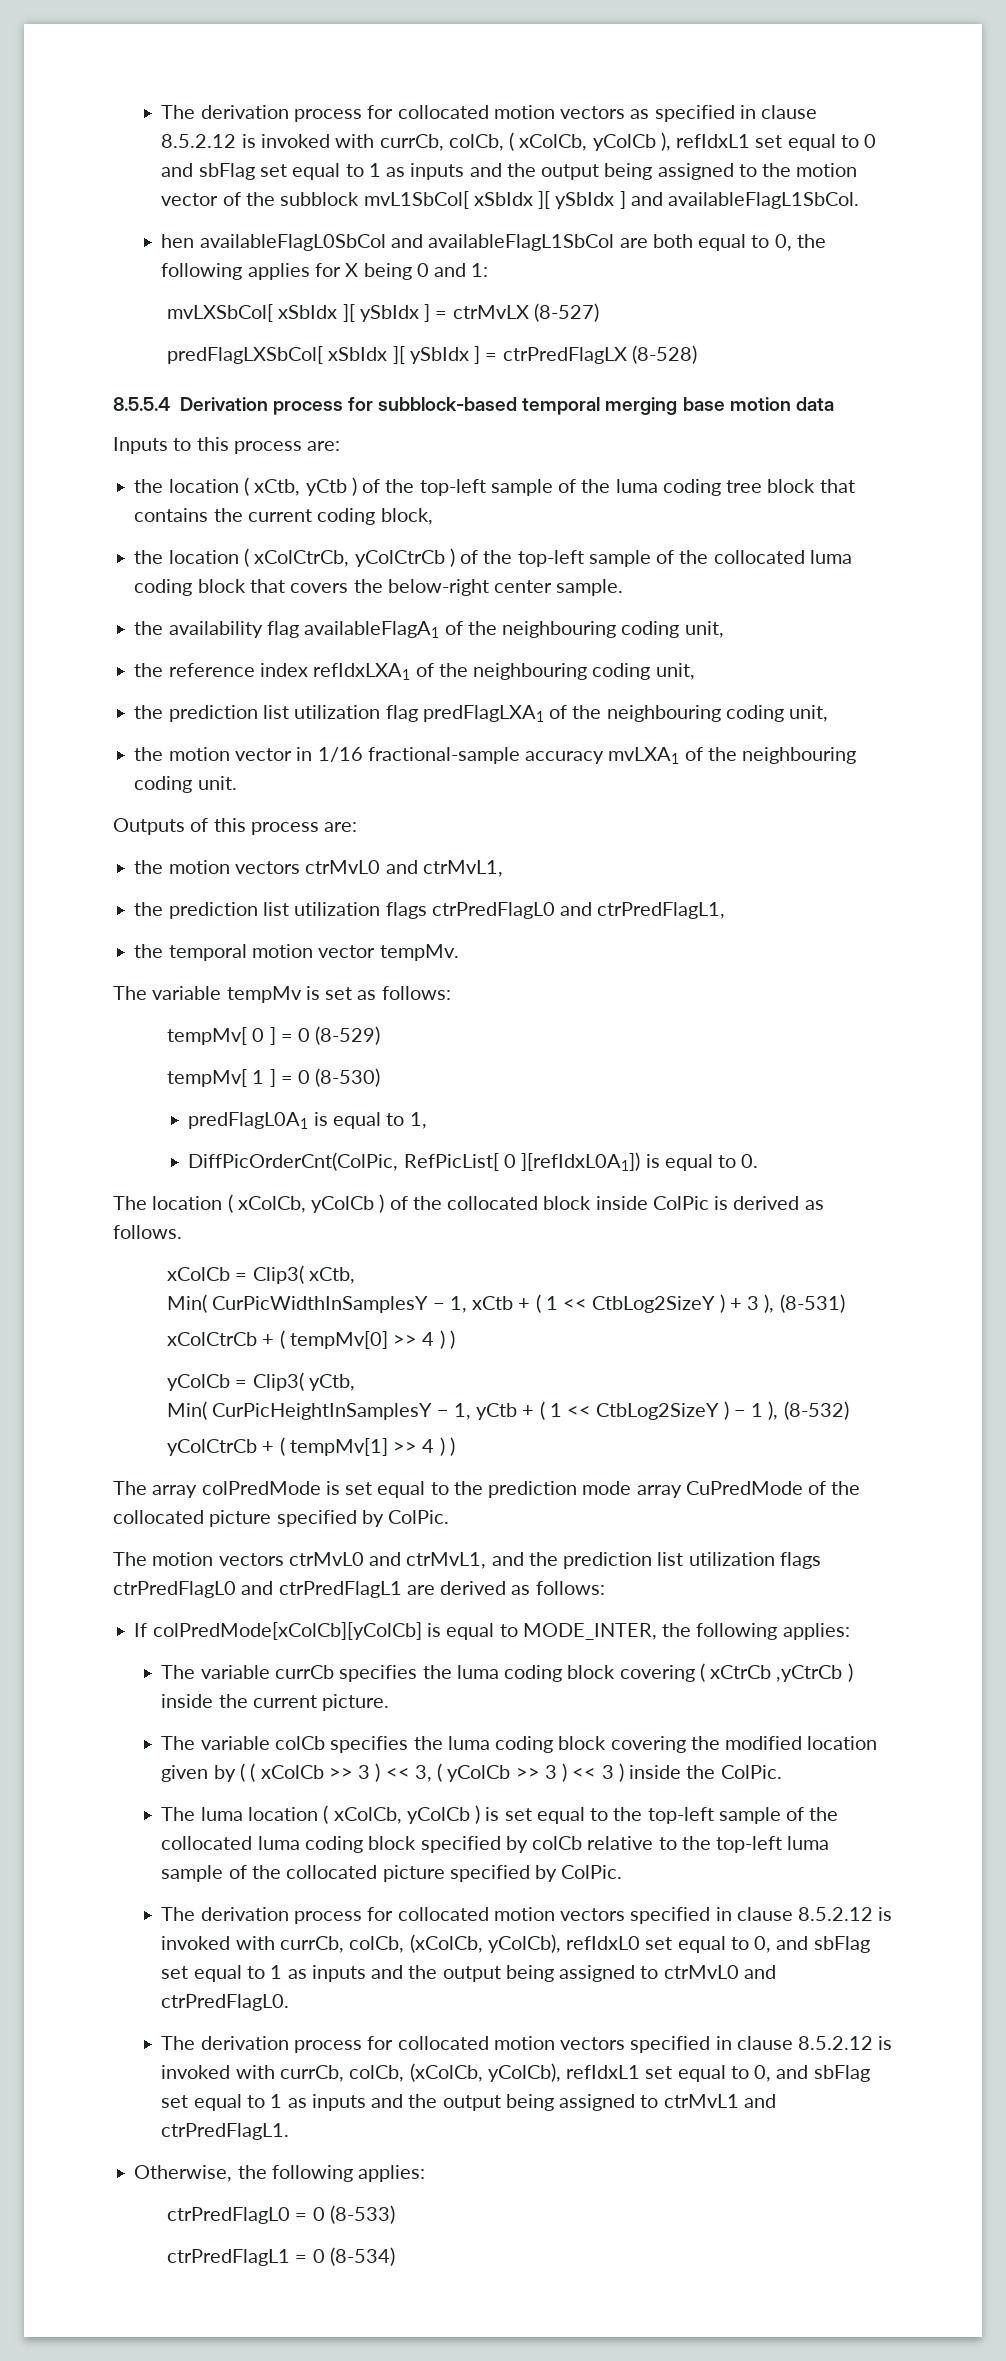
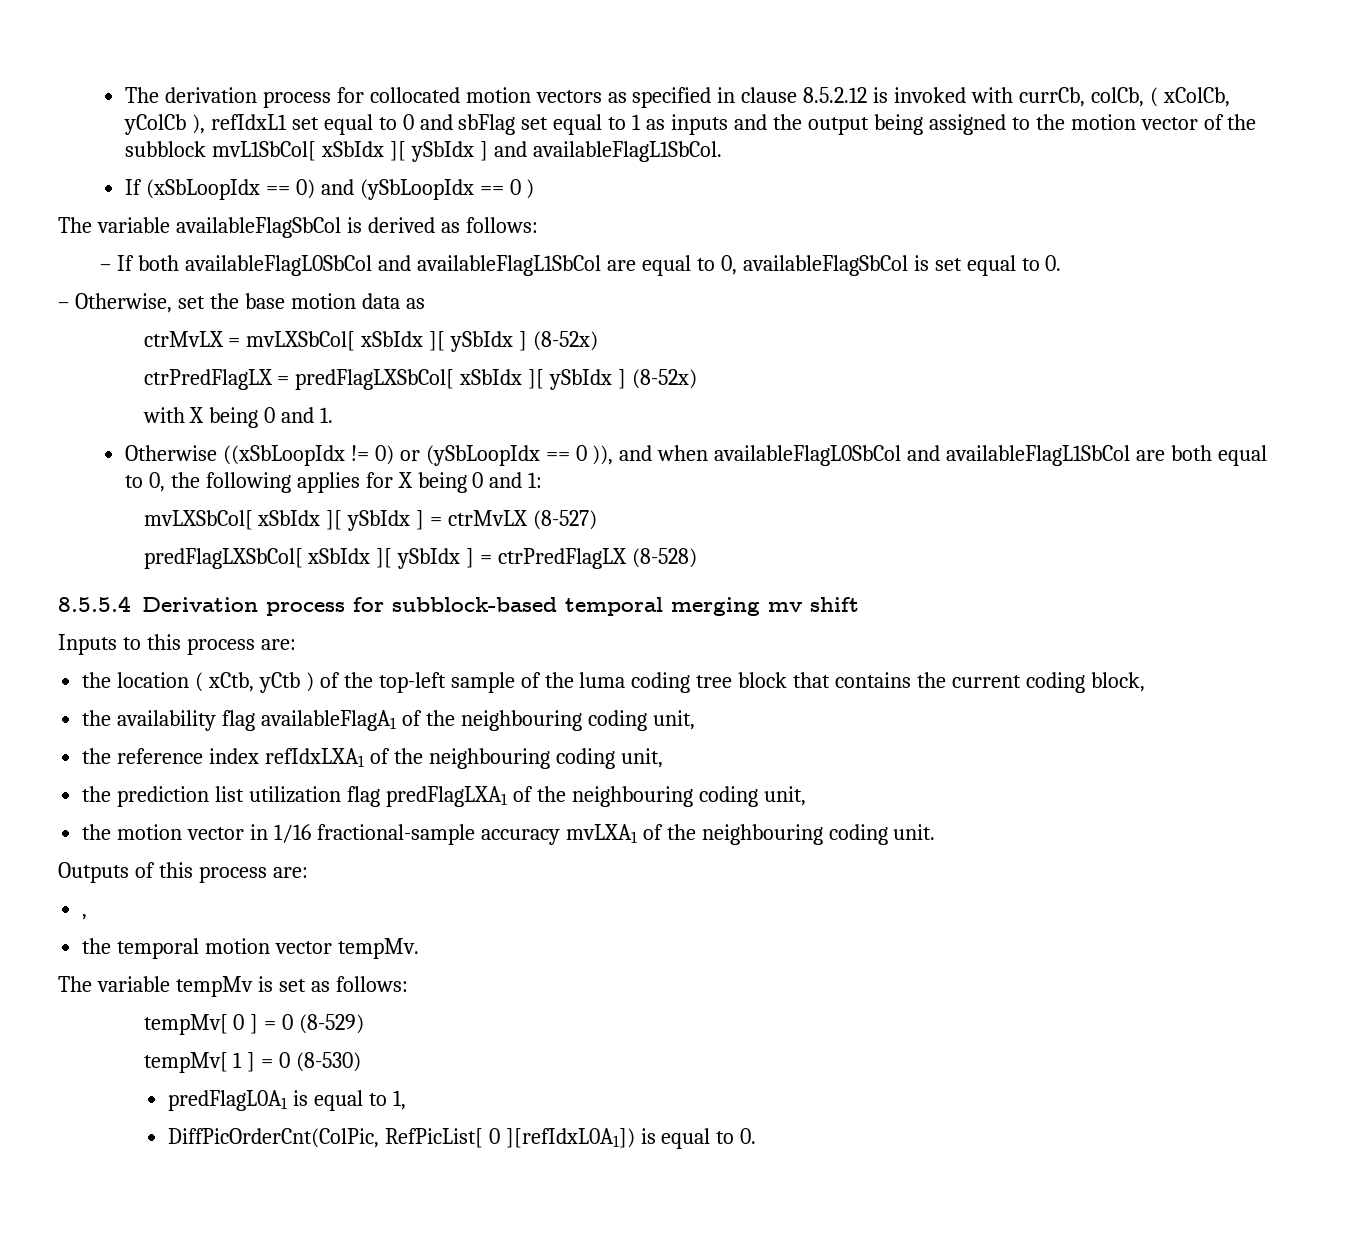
- hen availableFlagL0SbCol and availableFlagL1SbCol are both equal to 0, the following applies for X being 0 and 1:
+ If (xSbLoopIdx == 0) and (ySbLoopIdx == 0 )
+ The variable availableFlagSbCol is derived as follows:
+ – If both availableFlagL0SbCol and availableFlagL1SbCol are equal to 0, availableFlagSbCol is set equal to 0.
+ – Otherwise, set the base motion data as
+ ctrMvLX = mvLXSbCol[ xSbIdx ][ ySbIdx ] (8-52x)
+ ctrPredFlagLX = predFlagLXSbCol[ xSbIdx ][ ySbIdx ] (8-52x)
+ with X being 0 and 1.
+ Otherwise ((xSbLoopIdx != 0) or (ySbLoopIdx == 0 )), and when availableFlagL0SbCol and availableFlagL1SbCol are both equal to 0, the following applies for X being 0 and 1:
- 8.5.5.4 Derivation process for subblock-based temporal merging base motion data
+ 8.5.5.4 Derivation process for subblock-based temporal merging mv shift
- the location ( xColCtrCb, yColCtrCb ) of the top-left sample of the collocated luma coding block that covers the below-right center sample.
- the motion vectors ctrMvL0 and ctrMvL1,
- the prediction list utilization flags ctrPredFlagL0 and ctrPredFlagL1,
+ ,
- The location ( xColCb, yColCb ) of the collocated block inside ColPic is derived as follows.
- xColCb = Clip3( xCtb,
- Min( CurPicWidthInSamplesY − 1, xCtb + ( 1 << CtbLog2SizeY ) + 3 ), (8-531)
- xColCtrCb + ( tempMv[0] >> 4 ) )
- yColCb = Clip3( yCtb,
- Min( CurPicHeightInSamplesY − 1, yCtb + ( 1 << CtbLog2SizeY ) − 1 ), (8-532)
- yColCtrCb + ( tempMv[1] >> 4 ) )
- The array colPredMode is set equal to the prediction mode array CuPredMode of the collocated picture specified by ColPic.
- The motion vectors ctrMvL0 and ctrMvL1, and the prediction list utilization flags ctrPredFlagL0 and ctrPredFlagL1 are derived as follows:
- If colPredMode[xColCb][yColCb] is equal to MODE_INTER, the following applies:
- The variable currCb specifies the luma coding block covering ( xCtrCb ,yCtrCb ) inside the current picture.
- The variable colCb specifies the luma coding block covering the modified location given by ( ( xColCb >> 3 ) << 3, ( yColCb >> 3 ) << 3 ) inside the ColPic.
- The luma location ( xColCb, yColCb ) is set equal to the top-left sample of the collocated luma coding block specified by colCb relative to the top-left luma sample of the collocated picture specified by ColPic.
- The derivation process for collocated motion vectors specified in clause 8.5.2.12 is invoked with currCb, colCb, (xColCb, yColCb), refIdxL0 set equal to 0, and sbFlag set equal to 1 as inputs and the output being assigned to ctrMvL0 and ctrPredFlagL0.
- The derivation process for collocated motion vectors specified in clause 8.5.2.12 is invoked with currCb, colCb, (xColCb, yColCb), refIdxL1 set equal to 0, and sbFlag set equal to 1 as inputs and the output being assigned to ctrMvL1 and ctrPredFlagL1.
- Otherwise, the following applies:
- ctrPredFlagL0 = 0 (8-533)
- ctrPredFlagL1 = 0 (8-534)

